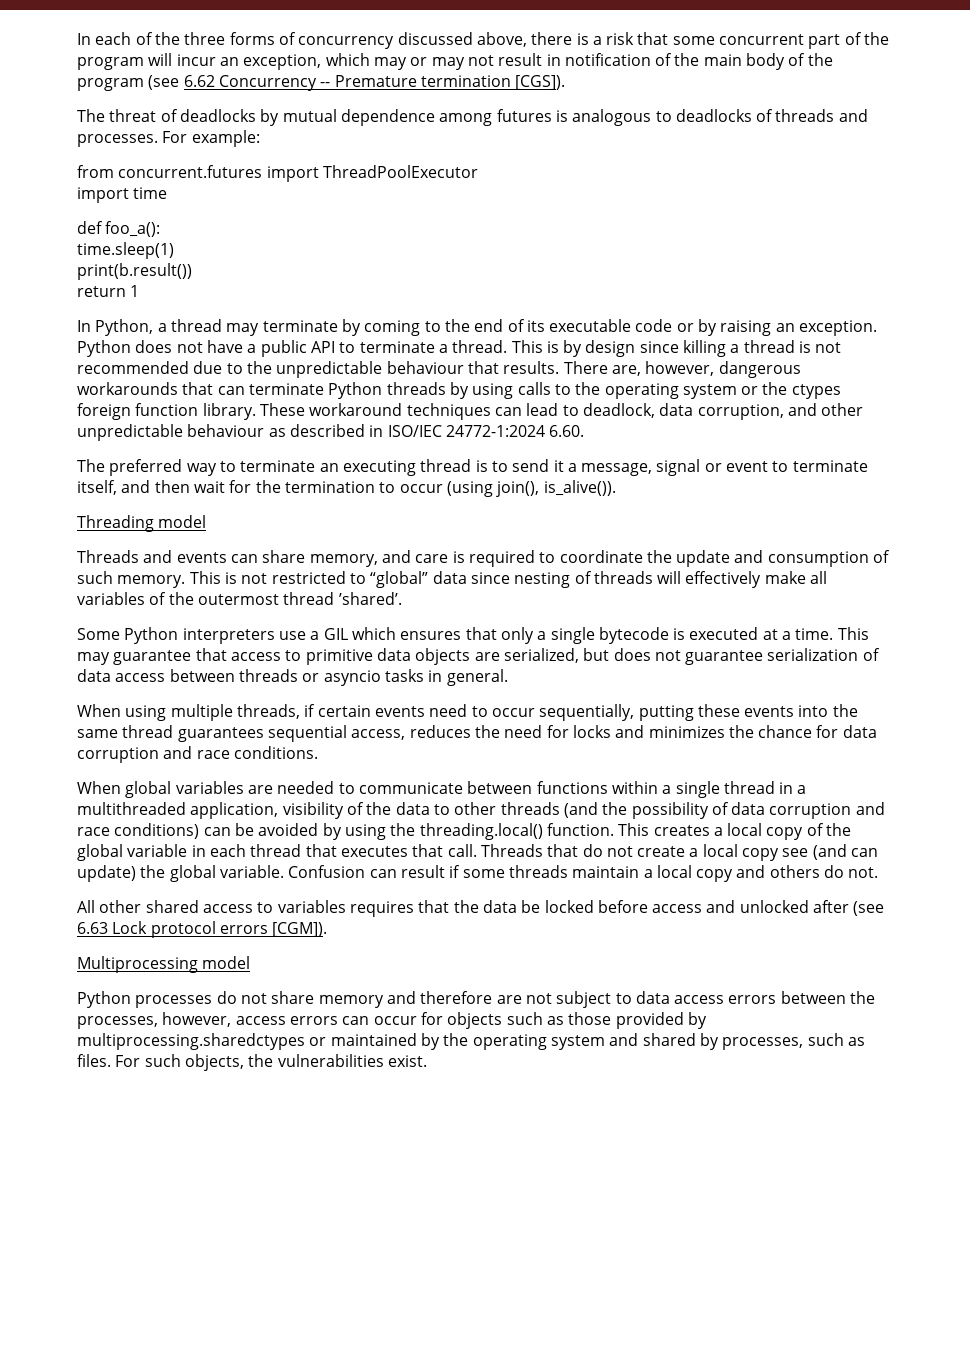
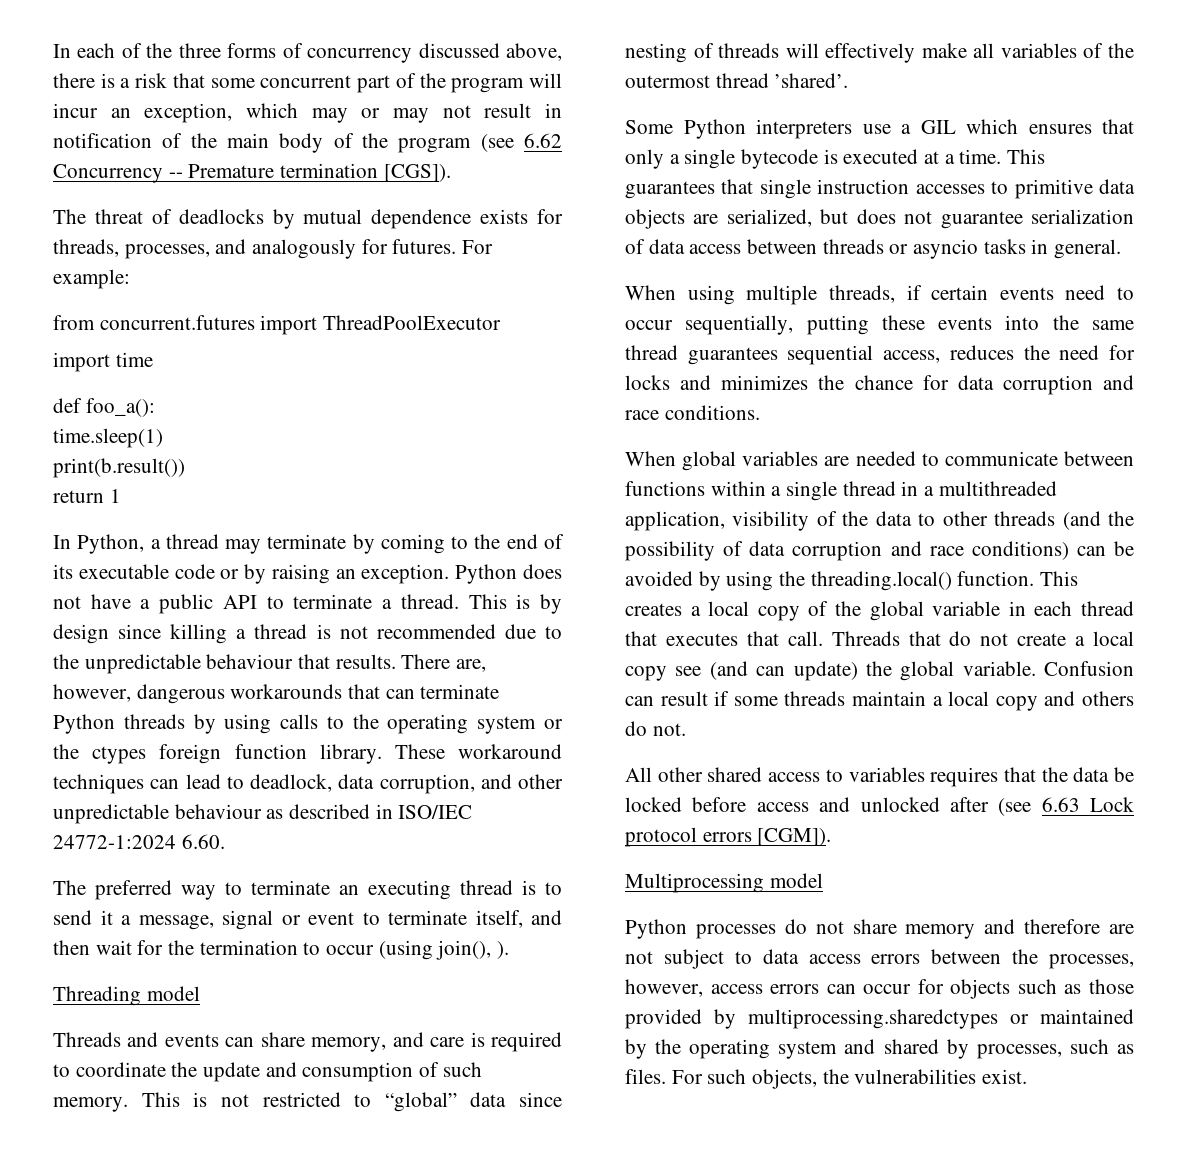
- The threat of deadlocks by mutual dependence among futures is analogous to deadlocks of threads and processes.
+ The threat of deadlocks by mutual dependence exists for threads, processes, and analogously for futures.
- The preferred way to terminate an executing thread is to send it a message, signal or event to terminate itself, and then wait for the termination to occur (using join(), is_alive()).
+ The preferred way to terminate an executing thread is to send it a message, signal or event to terminate itself, and then wait for the termination to occur (using join(), ).
- This may guarantee that access to primitive data objects are serialized, but does not guarantee serialization of data access between threads or asyncio tasks in general.
+ This guarantees that single instruction accesses to primitive data objects are serialized, but does not guarantee serialization of data access between threads or asyncio tasks in general.

